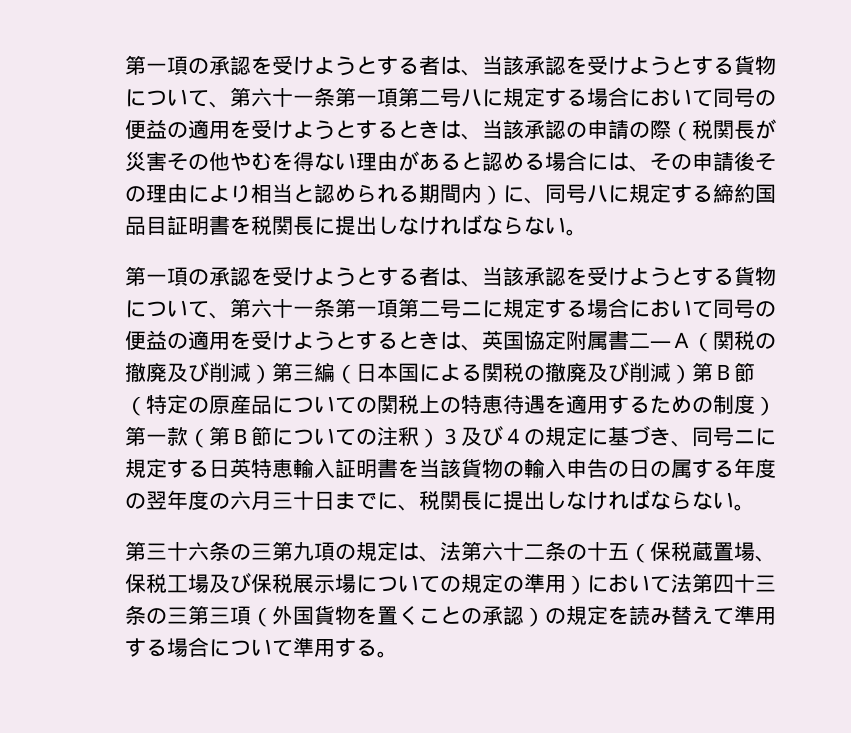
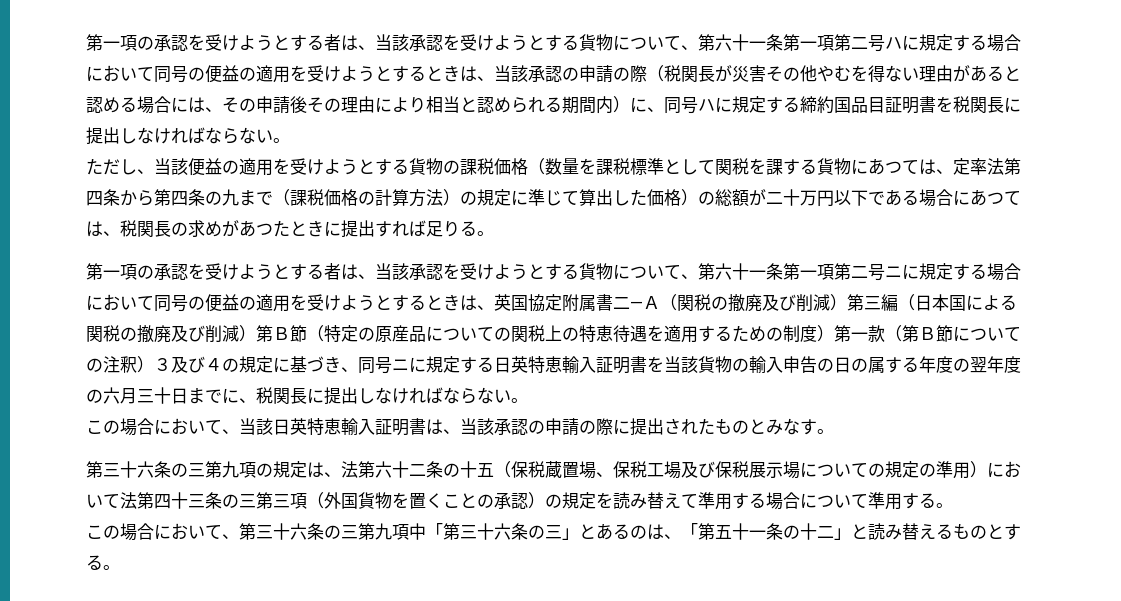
+ ただし、当該便益の適用を受けようとする貨物の課税価格（数量を課税標準として関税を課する貨物にあつては、定率法第四条から第四条の九まで（課税価格の計算方法）の規定に準じて算出した価格）の総額が二十万円以下である場合にあつては、税関長の求めがあつたときに提出すれば足りる。
+ この場合において、当該日英特恵輸入証明書は、当該承認の申請の際に提出されたものとみなす。
+ この場合において、第三十六条の三第九項中「第三十六条の三」とあるのは、「第五十一条の十二」と読み替えるものとする。

